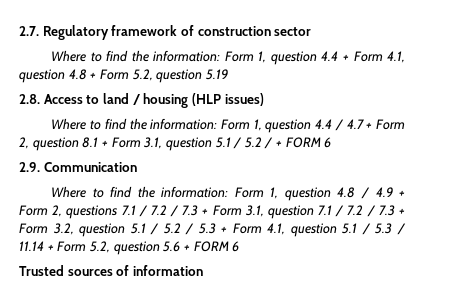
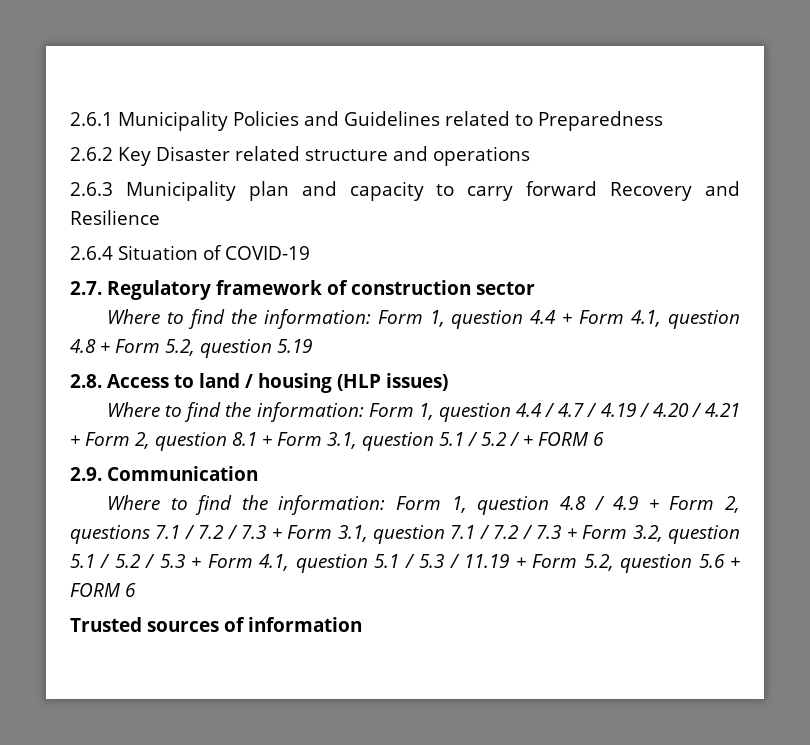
+ 2.6.1 Municipality Policies and Guidelines related to Preparedness
+ 2.6.2 Key Disaster related structure and operations
+ 2.6.3 Municipality plan and capacity to carry forward Recovery and Resilience
+ 2.6.4 Situation of COVID-19
- Where to find the information: Form 1, question 4.4 / 4.7 + Form 2, question 8.1 + Form 3.1, question 5.1 / 5.2 / + FORM 6
+ Where to find the information: Form 1, question 4.4 / 4.7 / 4.19 / 4.20 / 4.21 + Form 2, question 8.1 + Form 3.1, question 5.1 / 5.2 / + FORM 6
- Where to find the information: Form 1, question 4.8 / 4.9 + Form 2, questions 7.1 / 7.2 / 7.3 + Form 3.1, question 7.1 / 7.2 / 7.3 + Form 3.2, question 5.1 / 5.2 / 5.3 + Form 4.1, question 5.1 / 5.3 / 11.14 + Form 5.2, question 5.6 + FORM 6
+ Where to find the information: Form 1, question 4.8 / 4.9 + Form 2, questions 7.1 / 7.2 / 7.3 + Form 3.1, question 7.1 / 7.2 / 7.3 + Form 3.2, question 5.1 / 5.2 / 5.3 + Form 4.1, question 5.1 / 5.3 / 11.19 + Form 5.2, question 5.6 + FORM 6

